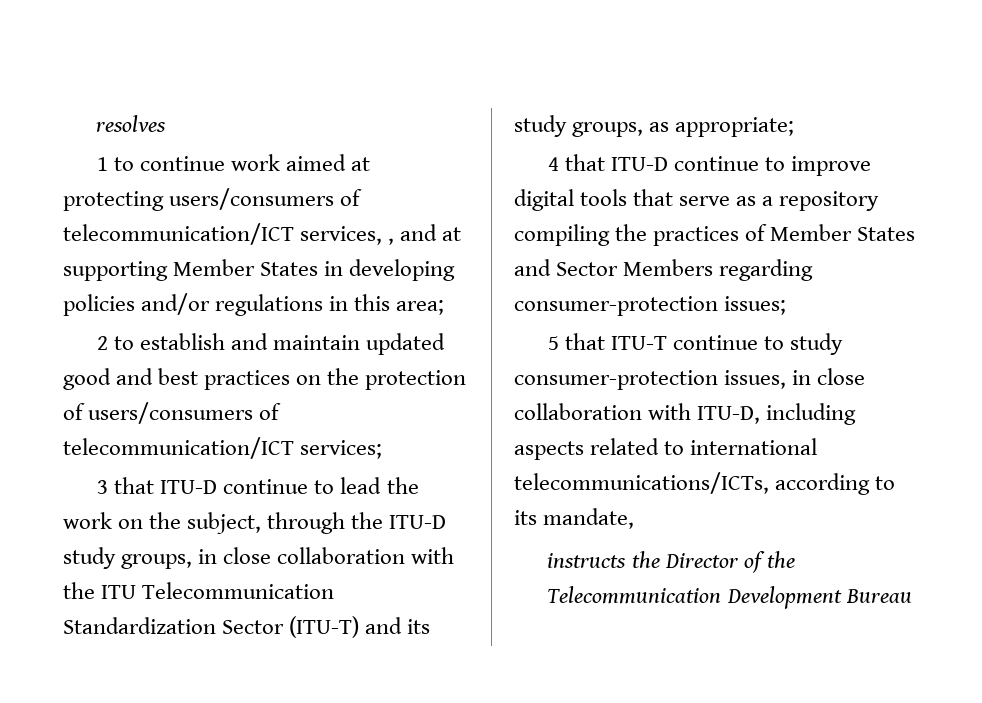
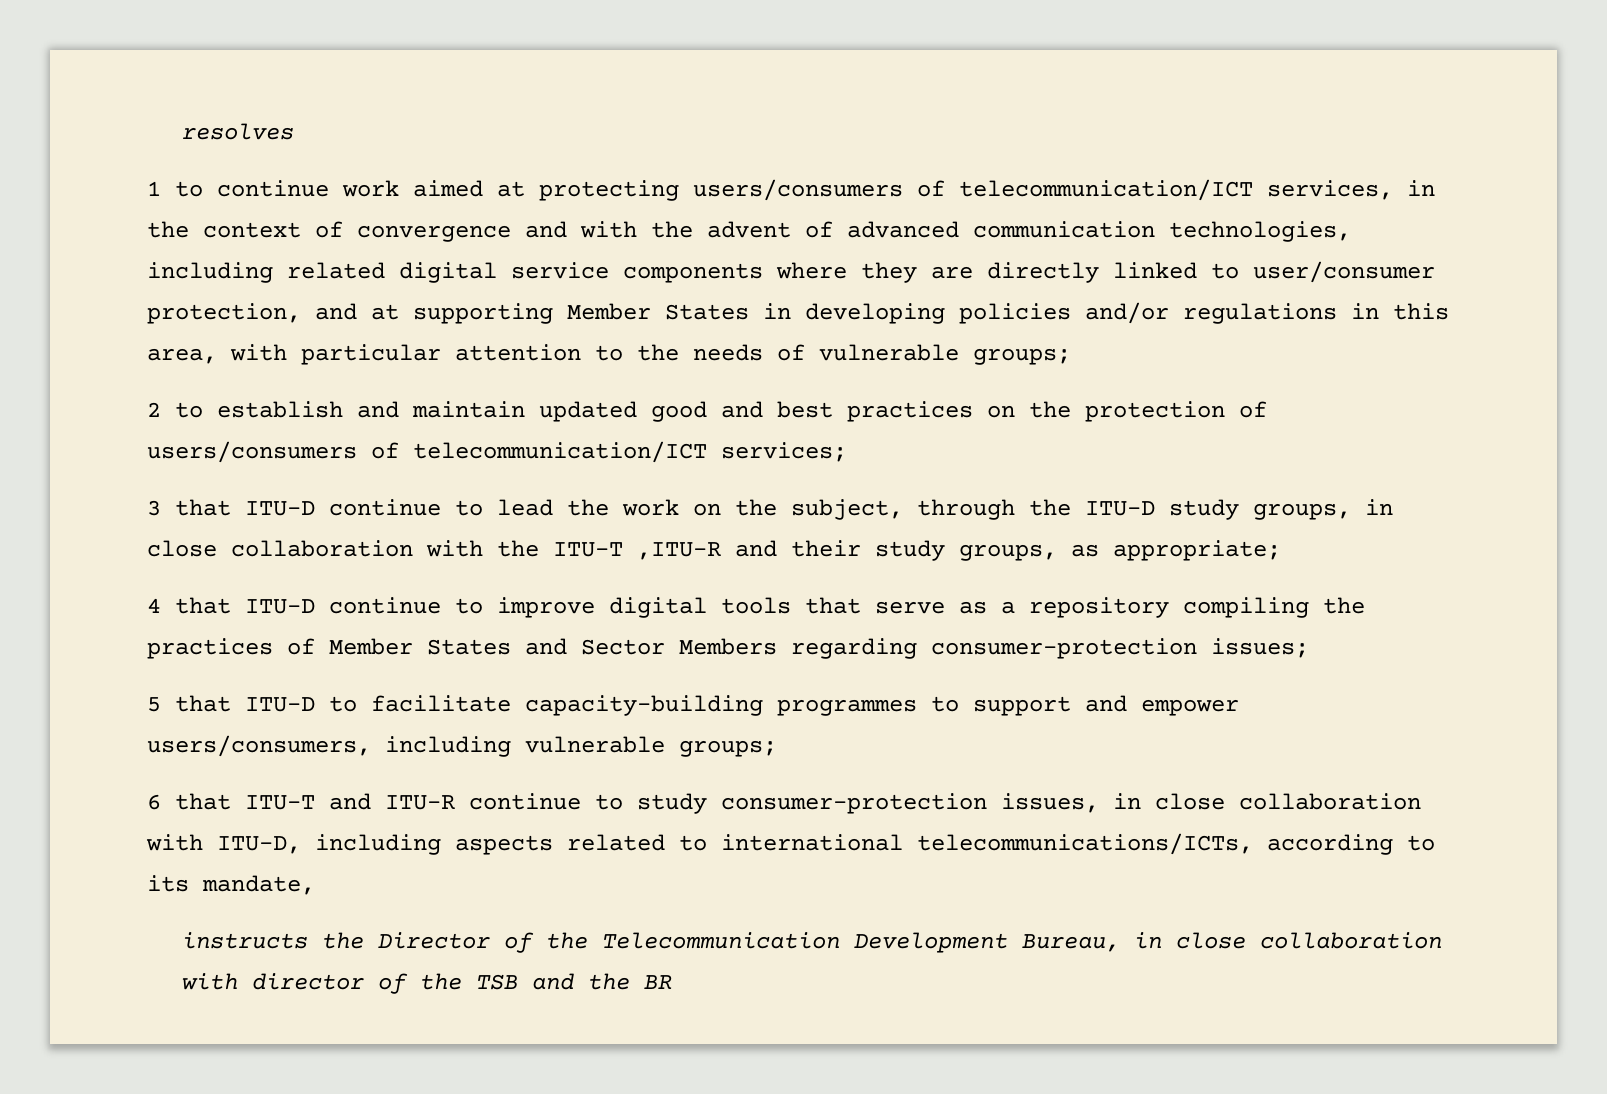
- 1 to continue work aimed at protecting users/consumers of telecommunication/ICT services, , and at supporting Member States in developing policies and/or regulations in this area;
+ 1 to continue work aimed at protecting users/consumers of telecommunication/ICT services, in the context of convergence and with the advent of advanced communication technologies, including related digital service components where they are directly linked to user/consumer protection, and at supporting Member States in developing policies and/or regulations in this area, with particular attention to the needs of vulnerable groups;
- 3 that ITU-D continue to lead the work on the subject, through the ITU-D study groups, in close collaboration with the ITU Telecommunication Standardization Sector (ITU-T) and its study groups, as appropriate;
+ 3 that ITU-D continue to lead the work on the subject, through the ITU-D study groups, in close collaboration with the ITU-T ,ITU-R and their study groups, as appropriate;
- 5 that ITU-T continue to study consumer-protection issues, in close collaboration with ITU-D, including aspects related to international telecommunications/ICTs, according to its mandate,
+ 5 that ITU-D to facilitate capacity-building programmes to support and empower users/consumers, including vulnerable groups;
+ 6 that ITU-T and ITU-R continue to study consumer-protection issues, in close collaboration with ITU-D, including aspects related to international telecommunications/ICTs, according to its mandate,
- instructs the Director of the Telecommunication Development Bureau
+ instructs the Director of the Telecommunication Development Bureau, in close collaboration with director of the TSB and the BR

